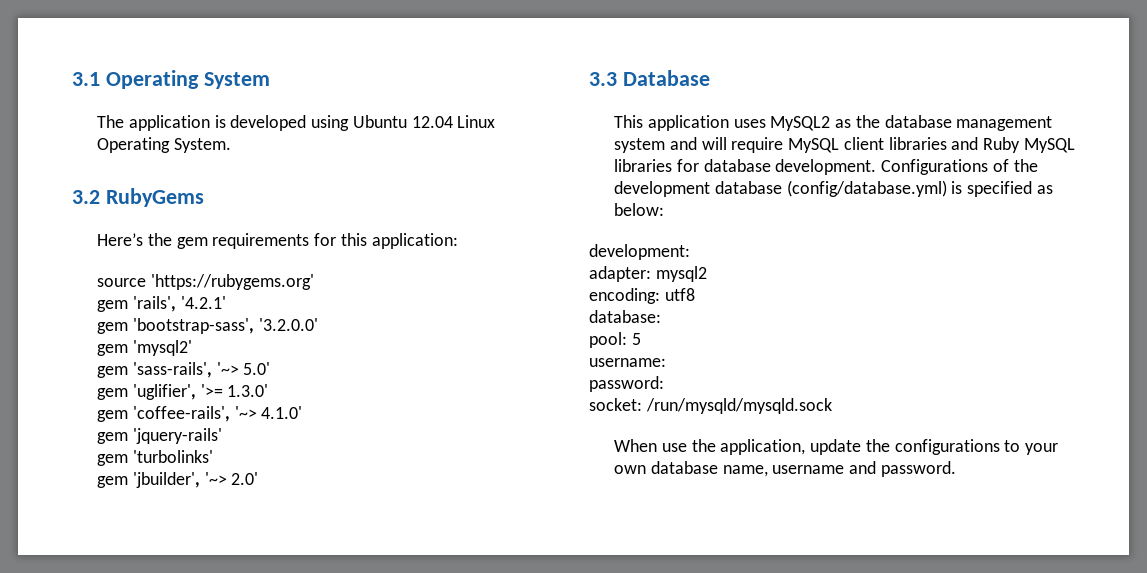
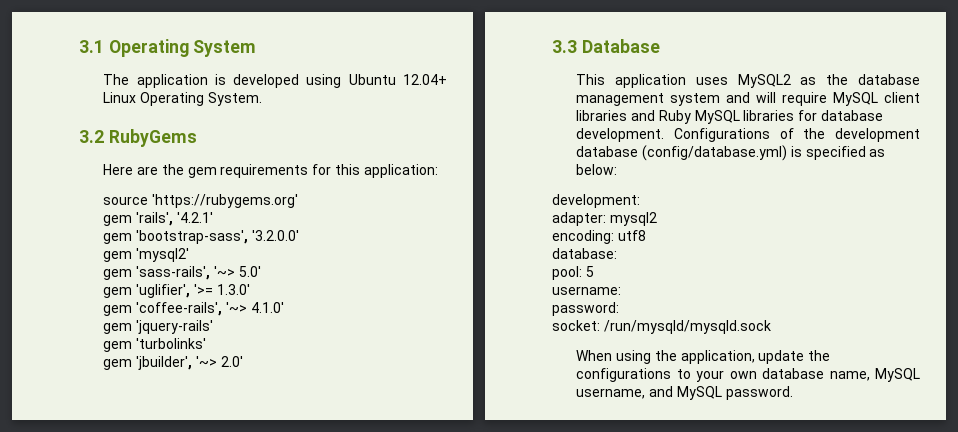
- The application is developed using Ubuntu 12.04 Linux Operating System.
+ The application is developed using Ubuntu 12.04+ Linux Operating System.
- Here’s the gem requirements for this application:
+ Here are the gem requirements for this application:
- When use the application, update the configurations to your own database name, username and password.
+ When using the application, update the configurations to your own database name, MySQL username, and MySQL password.

